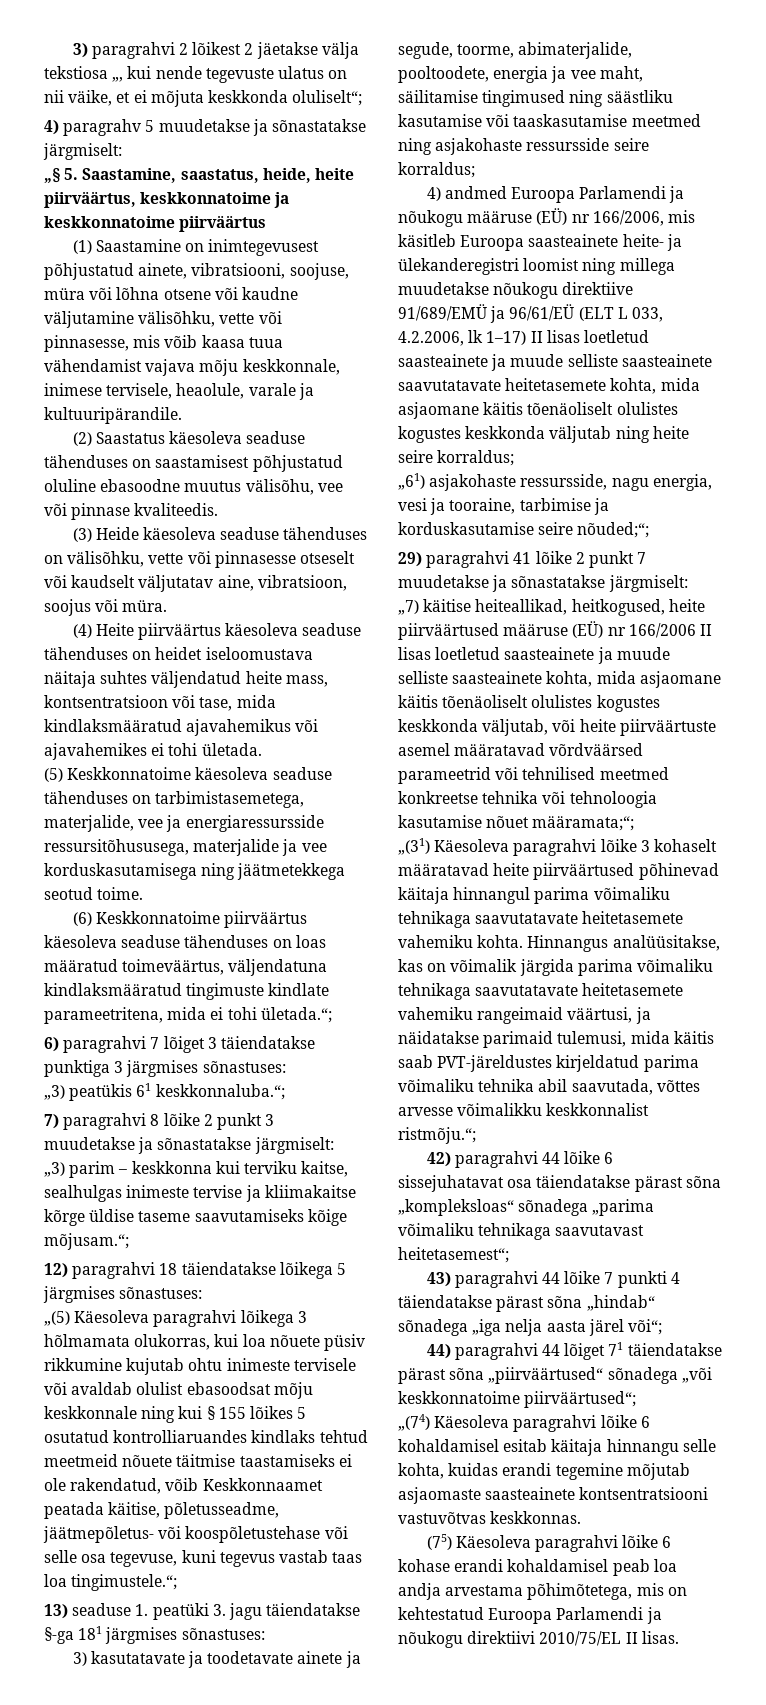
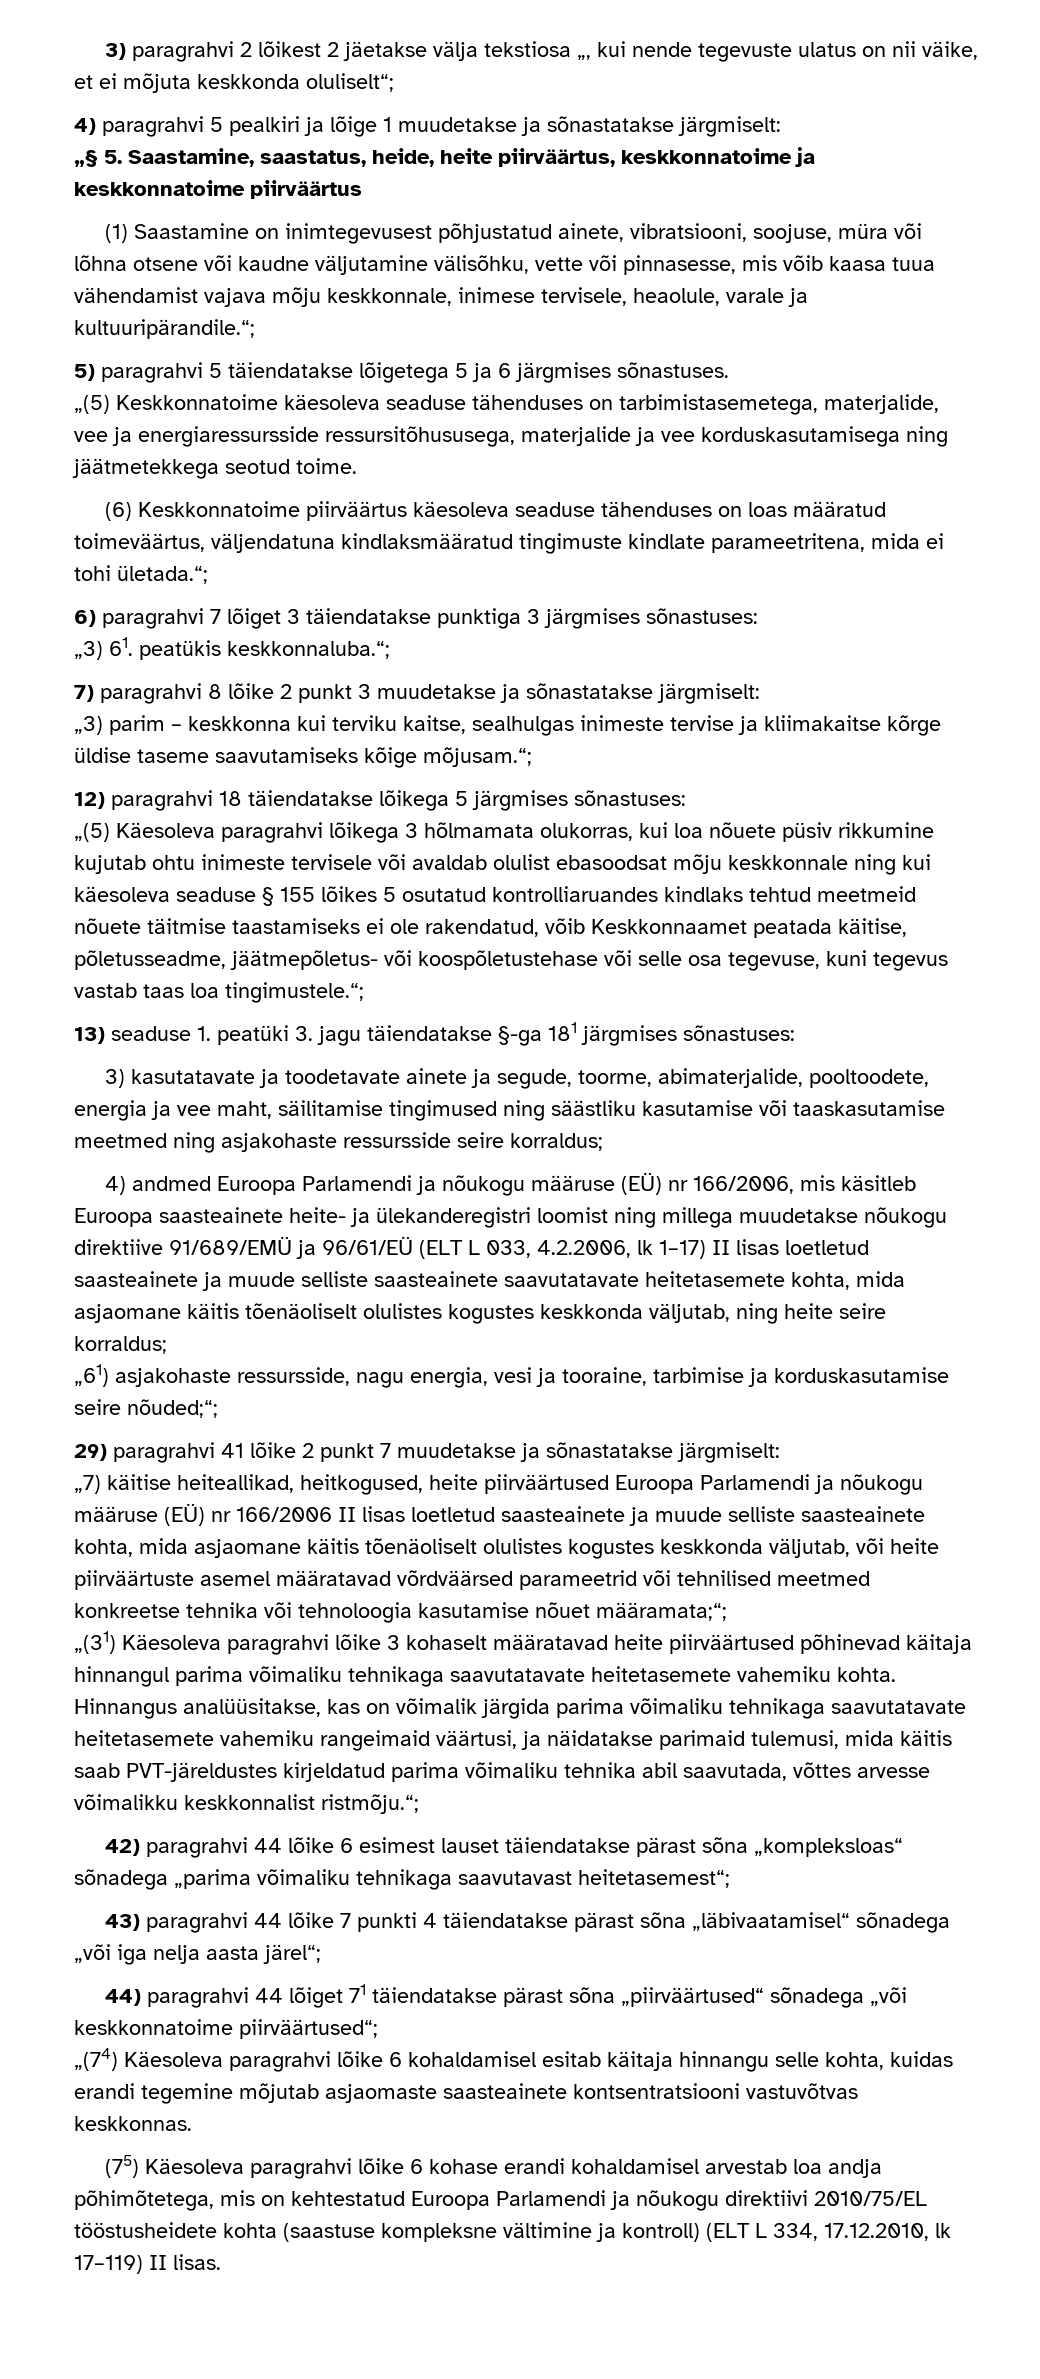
- 4) paragrahv 5 muudetakse ja sõnastatakse järgmiselt:
+ 4) paragrahvi 5 pealkiri ja lõige 1 muudetakse ja sõnastatakse järgmiselt:
- (1) Saastamine on inimtegevusest põhjustatud ainete, vibratsiooni, soojuse, müra või lõhna otsene või kaudne väljutamine välisõhku, vette või pinnasesse, mis võib kaasa tuua vähendamist vajava mõju keskkonnale, inimese tervisele, heaolule, varale ja kultuuripärandile.
- (2) Saastatus käesoleva seaduse tähenduses on saastamisest põhjustatud oluline ebasoodne muutus välisõhu, vee või pinnase kvaliteedis.
- (3) Heide käesoleva seaduse tähenduses on välisõhku, vette või pinnasesse otseselt või kaudselt väljutatav aine, vibratsioon, soojus või müra.
- (4) Heite piirväärtus käesoleva seaduse tähenduses on heidet iseloomustava näitaja suhtes väljendatud heite mass, kontsentratsioon või tase, mida kindlaksmääratud ajavahemikus või ajavahemikes ei tohi ületada.
- (5) Keskkonnatoime käesoleva seaduse tähenduses on tarbimistasemetega, materjalide, vee ja energiaressursside ressursitõhususega, materjalide ja vee korduskasutamisega ning jäätmetekkega seotud toime.
+ (1) Saastamine on inimtegevusest põhjustatud ainete, vibratsiooni, soojuse, müra või lõhna otsene või kaudne väljutamine välisõhku, vette või pinnasesse, mis võib kaasa tuua vähendamist vajava mõju keskkonnale, inimese tervisele, heaolule, varale ja kultuuripärandile.“;
+ 5) paragrahvi 5 täiendatakse lõigetega 5 ja 6 järgmises sõnastuses.
+ „(5) Keskkonnatoime käesoleva seaduse tähenduses on tarbimistasemetega, materjalide, vee ja energiaressursside ressursitõhususega, materjalide ja vee korduskasutamisega ning jäätmetekkega seotud toime.
- „3) peatükis 61 keskkonnaluba.“;
+ „3) 61. peatükis keskkonnaluba.“;
- „(5) Käesoleva paragrahvi lõikega 3 hõlmamata olukorras, kui loa nõuete püsiv rikkumine kujutab ohtu inimeste tervisele või avaldab olulist ebasoodsat mõju keskkonnale ning kui § 155 lõikes 5 osutatud kontrolliaruandes kindlaks tehtud meetmeid nõuete täitmise taastamiseks ei ole rakendatud, võib Keskkonnaamet peatada käitise, põletusseadme, jäätmepõletus- või koospõletustehase või selle osa tegevuse, kuni tegevus vastab taas loa tingimustele.“;
+ „(5) Käesoleva paragrahvi lõikega 3 hõlmamata olukorras, kui loa nõuete püsiv rikkumine kujutab ohtu inimeste tervisele või avaldab olulist ebasoodsat mõju keskkonnale ning kui käesoleva seaduse § 155 lõikes 5 osutatud kontrolliaruandes kindlaks tehtud meetmeid nõuete täitmise taastamiseks ei ole rakendatud, võib Keskkonnaamet peatada käitise, põletusseadme, jäätmepõletus- või koospõletustehase või selle osa tegevuse, kuni tegevus vastab taas loa tingimustele.“;
- 4) andmed Euroopa Parlamendi ja nõukogu määruse (EÜ) nr 166/2006, mis käsitleb Euroopa saasteainete heite- ja ülekanderegistri loomist ning millega muudetakse nõukogu direktiive 91/689/EMÜ ja 96/61/EÜ (ELT L 033, 4.2.2006, lk 1–17) II lisas loetletud saasteainete ja muude selliste saasteainete saavutatavate heitetasemete kohta, mida asjaomane käitis tõenäoliselt olulistes kogustes keskkonda väljutab ning heite seire korraldus;
+ 4) andmed Euroopa Parlamendi ja nõukogu määruse (EÜ) nr 166/2006, mis käsitleb Euroopa saasteainete heite- ja ülekanderegistri loomist ning millega muudetakse nõukogu direktiive 91/689/EMÜ ja 96/61/EÜ (ELT L 033, 4.2.2006, lk 1–17) II lisas loetletud saasteainete ja muude selliste saasteainete saavutatavate heitetasemete kohta, mida asjaomane käitis tõenäoliselt olulistes kogustes keskkonda väljutab, ning heite seire korraldus;
- „7) käitise heiteallikad, heitkogused, heite piirväärtused määruse (EÜ) nr 166/2006 II lisas loetletud saasteainete ja muude selliste saasteainete kohta, mida asjaomane käitis tõenäoliselt olulistes kogustes keskkonda väljutab, või heite piirväärtuste asemel määratavad võrdväärsed parameetrid või tehnilised meetmed konkreetse tehnika või tehnoloogia kasutamise nõuet määramata;“;
+ „7) käitise heiteallikad, heitkogused, heite piirväärtused Euroopa Parlamendi ja nõukogu määruse (EÜ) nr 166/2006 II lisas loetletud saasteainete ja muude selliste saasteainete kohta, mida asjaomane käitis tõenäoliselt olulistes kogustes keskkonda väljutab, või heite piirväärtuste asemel määratavad võrdväärsed parameetrid või tehnilised meetmed konkreetse tehnika või tehnoloogia kasutamise nõuet määramata;“;
- 42) paragrahvi 44 lõike 6 sissejuhatavat osa täiendatakse pärast sõna „kompleksloas“ sõnadega „parima võimaliku tehnikaga saavutavast heitetasemest“;
+ 42) paragrahvi 44 lõike 6 esimest lauset täiendatakse pärast sõna „kompleksloas“ sõnadega „parima võimaliku tehnikaga saavutavast heitetasemest“;
- 43) paragrahvi 44 lõike 7 punkti 4 täiendatakse pärast sõna „hindab“ sõnadega „iga nelja aasta järel või“;
+ 43) paragrahvi 44 lõike 7 punkti 4 täiendatakse pärast sõna „läbivaatamisel“ sõnadega „või iga nelja aasta järel“;
- (75) Käesoleva paragrahvi lõike 6 kohase erandi kohaldamisel peab loa andja arvestama põhimõtetega, mis on kehtestatud Euroopa Parlamendi ja nõukogu direktiivi 2010/75/EL II lisas.
+ (75) Käesoleva paragrahvi lõike 6 kohase erandi kohaldamisel arvestab loa andja põhimõtetega, mis on kehtestatud Euroopa Parlamendi ja nõukogu direktiivi 2010/75/EL tööstusheidete kohta (saastuse kompleksne vältimine ja kontroll) (ELT L 334, 17.12.2010, lk 17–119) II lisas.

